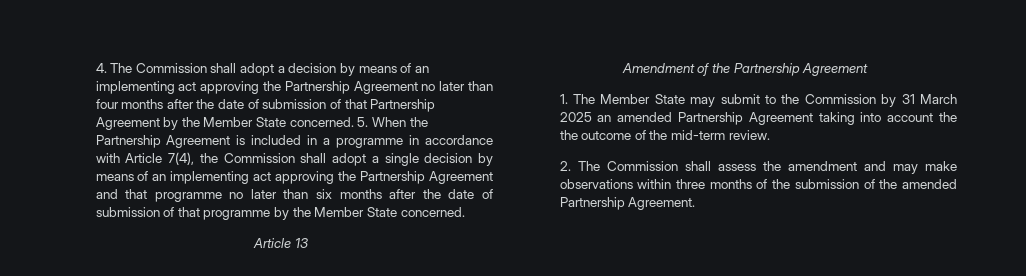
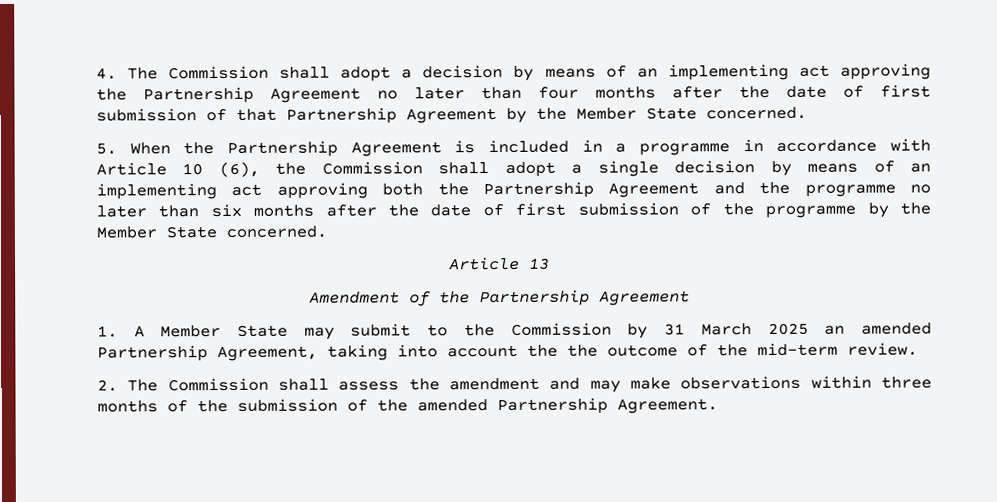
- 4. The Commission shall adopt a decision by means of an implementing act approving the Partnership Agreement no later than four months after the date of submission of that Partnership Agreement by the Member State concerned. 5. When the Partnership Agreement is included in a programme in accordance with Article 7(4), the Commission shall adopt a single decision by means of an implementing act approving the Partnership Agreement and that programme no later than six months after the date of submission of that programme by the Member State concerned.
+ 4. The Commission shall adopt a decision by means of an implementing act approving the Partnership Agreement no later than four months after the date of first submission of that Partnership Agreement by the Member State concerned.
+ 5. When the Partnership Agreement is included in a programme in accordance with Article 10 (6), the Commission shall adopt a single decision by means of an implementing act approving both the Partnership Agreement and the programme no later than six months after the date of first submission of the programme by the Member State concerned.
- 1. The Member State may submit to the Commission by 31 March 2025 an amended Partnership Agreement taking into account the the outcome of the mid-term review.
+ 1. A Member State may submit to the Commission by 31 March 2025 an amended Partnership Agreement, taking into account the the outcome of the mid-term review.

